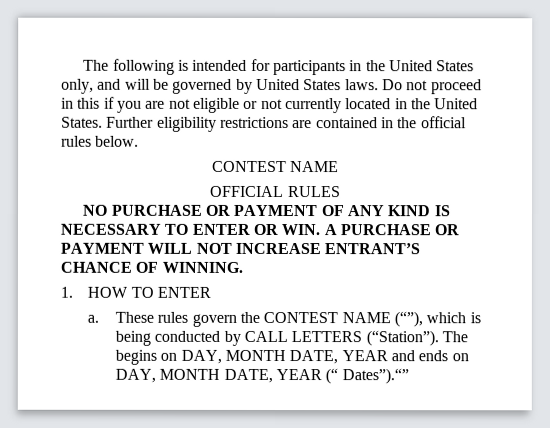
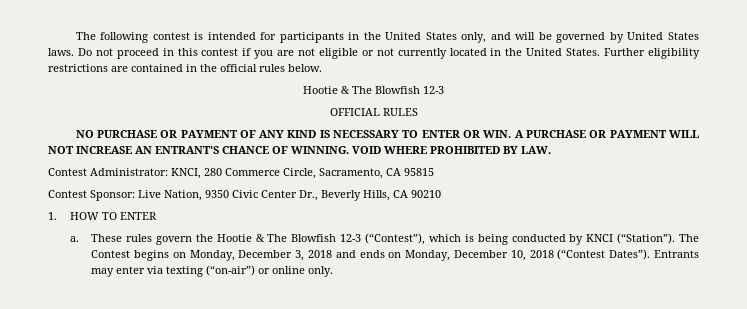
- The following is intended for participants in the United States only, and will be governed by United States laws.
+ The following contest is intended for participants in the United States only, and will be governed by United States laws.
- Do not proceed in this if you are not eligible or not currently located in the United States.
+ Do not proceed in this contest if you are not eligible or not currently located in the United States.
  Further eligibility restrictions are contained in the official rules below.
- CONTEST NAME
+ Hootie & The Blowfish 12-3
- NO PURCHASE OR PAYMENT OF ANY KIND IS NECESSARY TO ENTER OR WIN. A PURCHASE OR PAYMENT WILL NOT INCREASE ENTRANT’S CHANCE OF WINNING.
+ NO PURCHASE OR PAYMENT OF ANY KIND IS NECESSARY TO ENTER OR WIN. A PURCHASE OR PAYMENT WILL NOT INCREASE AN ENTRANT’S CHANCE OF WINNING. VOID WHERE PROHIBITED BY LAW.
+ Contest Administrator: KNCI, 280 Commerce Circle, Sacramento, CA 95815
+ Contest Sponsor: Live Nation, 9350 Civic Center Dr., Beverly Hills, CA 90210
- These rules govern the CONTEST NAME (“”), which is being conducted by CALL LETTERS (“Station”).
+ These rules govern the Hootie & The Blowfish 12-3 (“Contest”), which is being conducted by KNCI (“Station”).
- The begins on DAY, MONTH DATE, YEAR and ends on DAY, MONTH DATE, YEAR (“ Dates”).“”
+ The Contest begins on Monday, December 3, 2018 and ends on Monday, December 10, 2018 (“Contest Dates”). Entrants may enter via texting (“on-air”) or online only.

